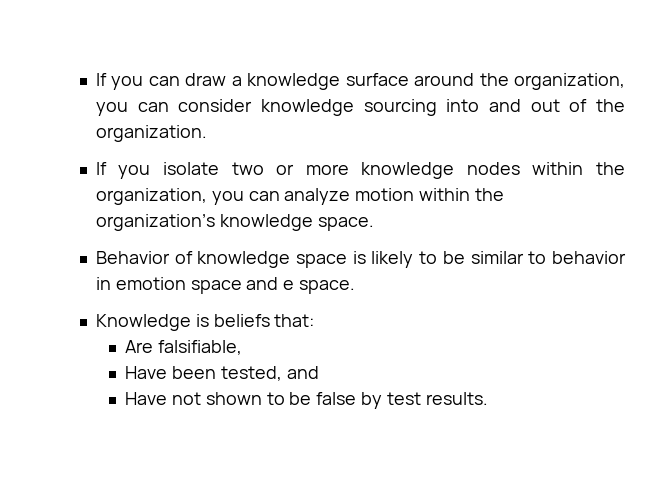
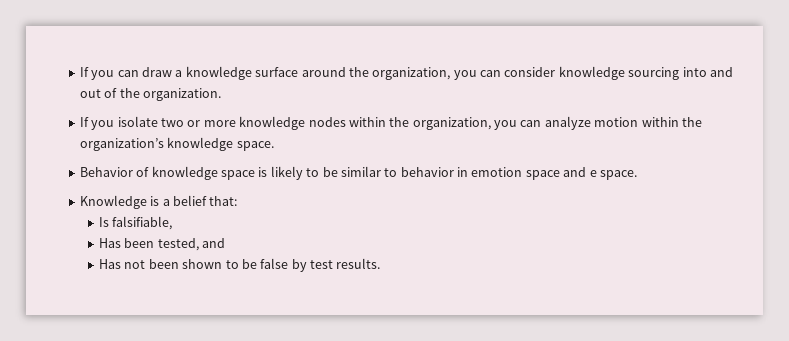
- Knowledge is beliefs that:
+ Knowledge is a belief that:
- Are falsifiable,
+ Is falsifiable,
- Have been tested, and
+ Has been tested, and
- Have not shown to be false by test results.
+ Has not been shown to be false by test results.

